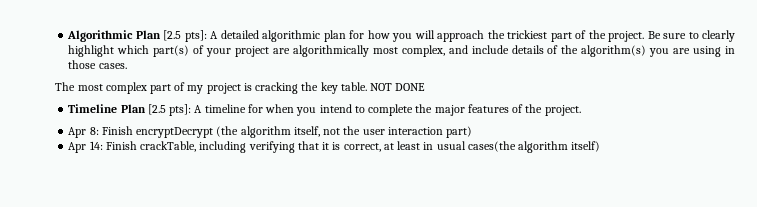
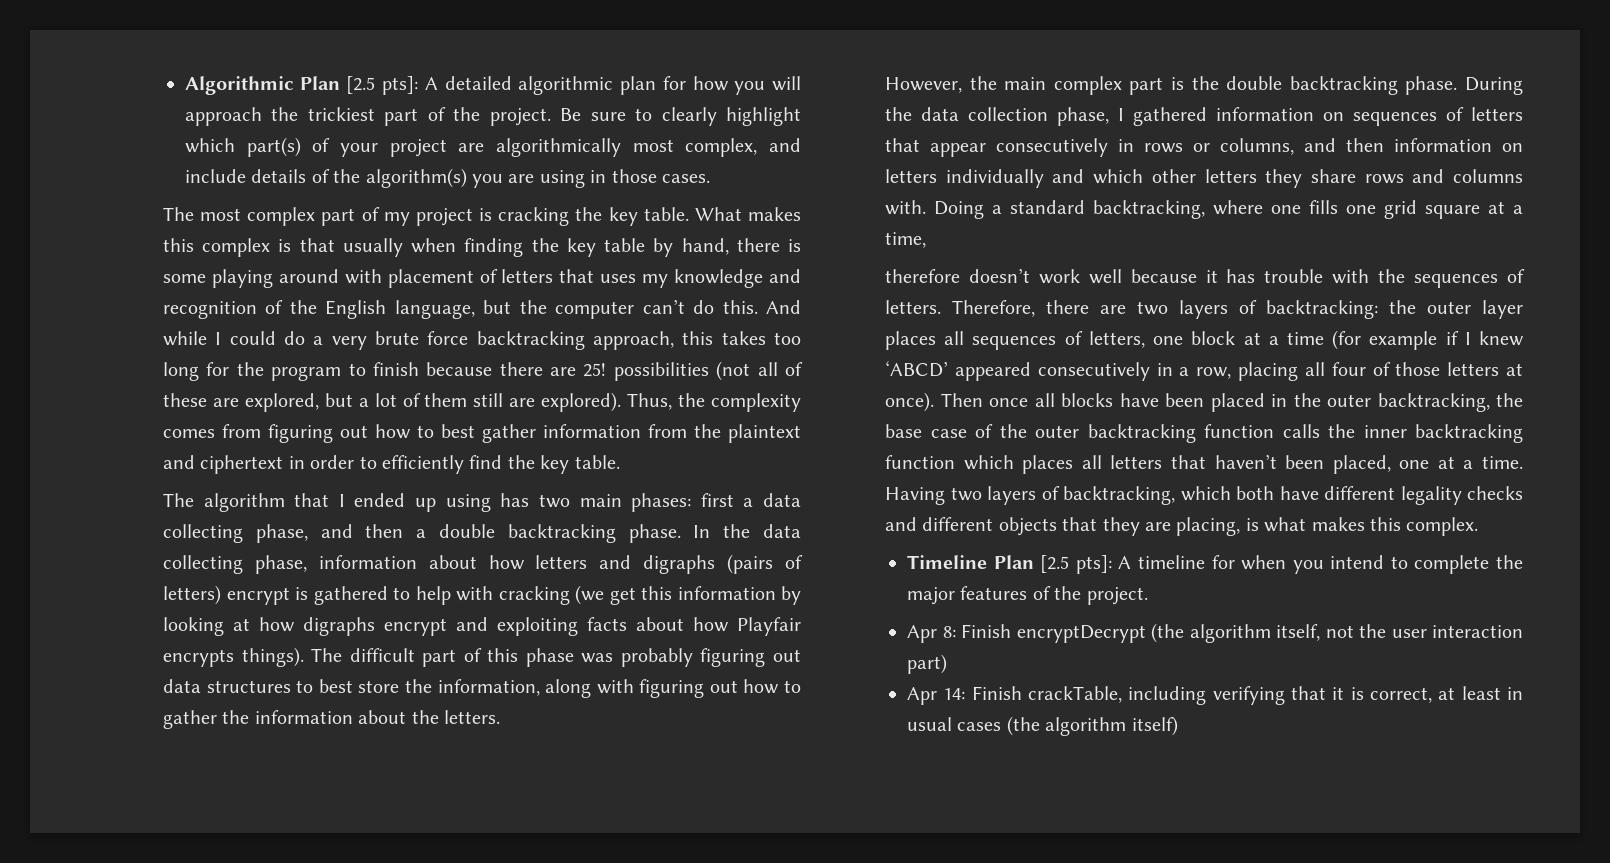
- NOT DONE
+ What makes this complex is that usually when finding the key table by hand, there is some playing around with placement of letters that uses my knowledge and recognition of the English language, but the computer can’t do this. And while I could do a very brute force backtracking approach, this takes too long for the program to finish because there are 25! possibilities (not all of these are explored, but a lot of them still are explored). Thus, the complexity comes from figuring out how to best gather information from the plaintext and ciphertext in order to efficiently find the key table.
+ The algorithm that I ended up using has two main phases: first a data collecting phase, and then a double backtracking phase. In the data collecting phase, information about how letters and digraphs (pairs of letters) encrypt is gathered to help with cracking (we get this information by looking at how digraphs encrypt and exploiting facts about how Playfair encrypts things). The difficult part of this phase was probably figuring out data structures to best store the information, along with figuring out how to gather the information about the letters.
+ However, the main complex part is the double backtracking phase. During the data collection phase, I gathered information on sequences of letters that appear consecutively in rows or columns, and then information on letters individually and which other letters they share rows and columns with. Doing a standard backtracking, where one fills one grid square at a time,
+ therefore doesn’t work well because it has trouble with the sequences of letters. Therefore, there are two layers of backtracking: the outer layer places all sequences of letters, one block at a time (for example if I knew ‘ABCD’ appeared consecutively in a row, placing all four of those letters at once). Then once all blocks have been placed in the outer backtracking, the base case of the outer backtracking function calls the inner backtracking function which places all letters that haven’t been placed, one at a time. Having two layers of backtracking, which both have different legality checks and different objects that they are placing, is what makes this complex.
- Apr 14: Finish crackTable, including verifying that it is correct, at least in usual cases(the algorithm itself)
+ Apr 14: Finish crackTable, including verifying that it is correct, at least in usual cases (the algorithm itself)

